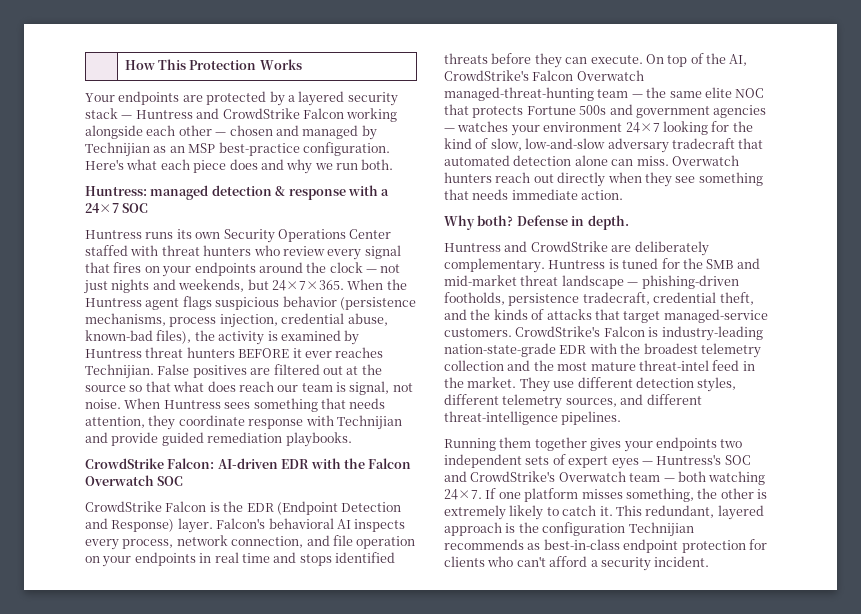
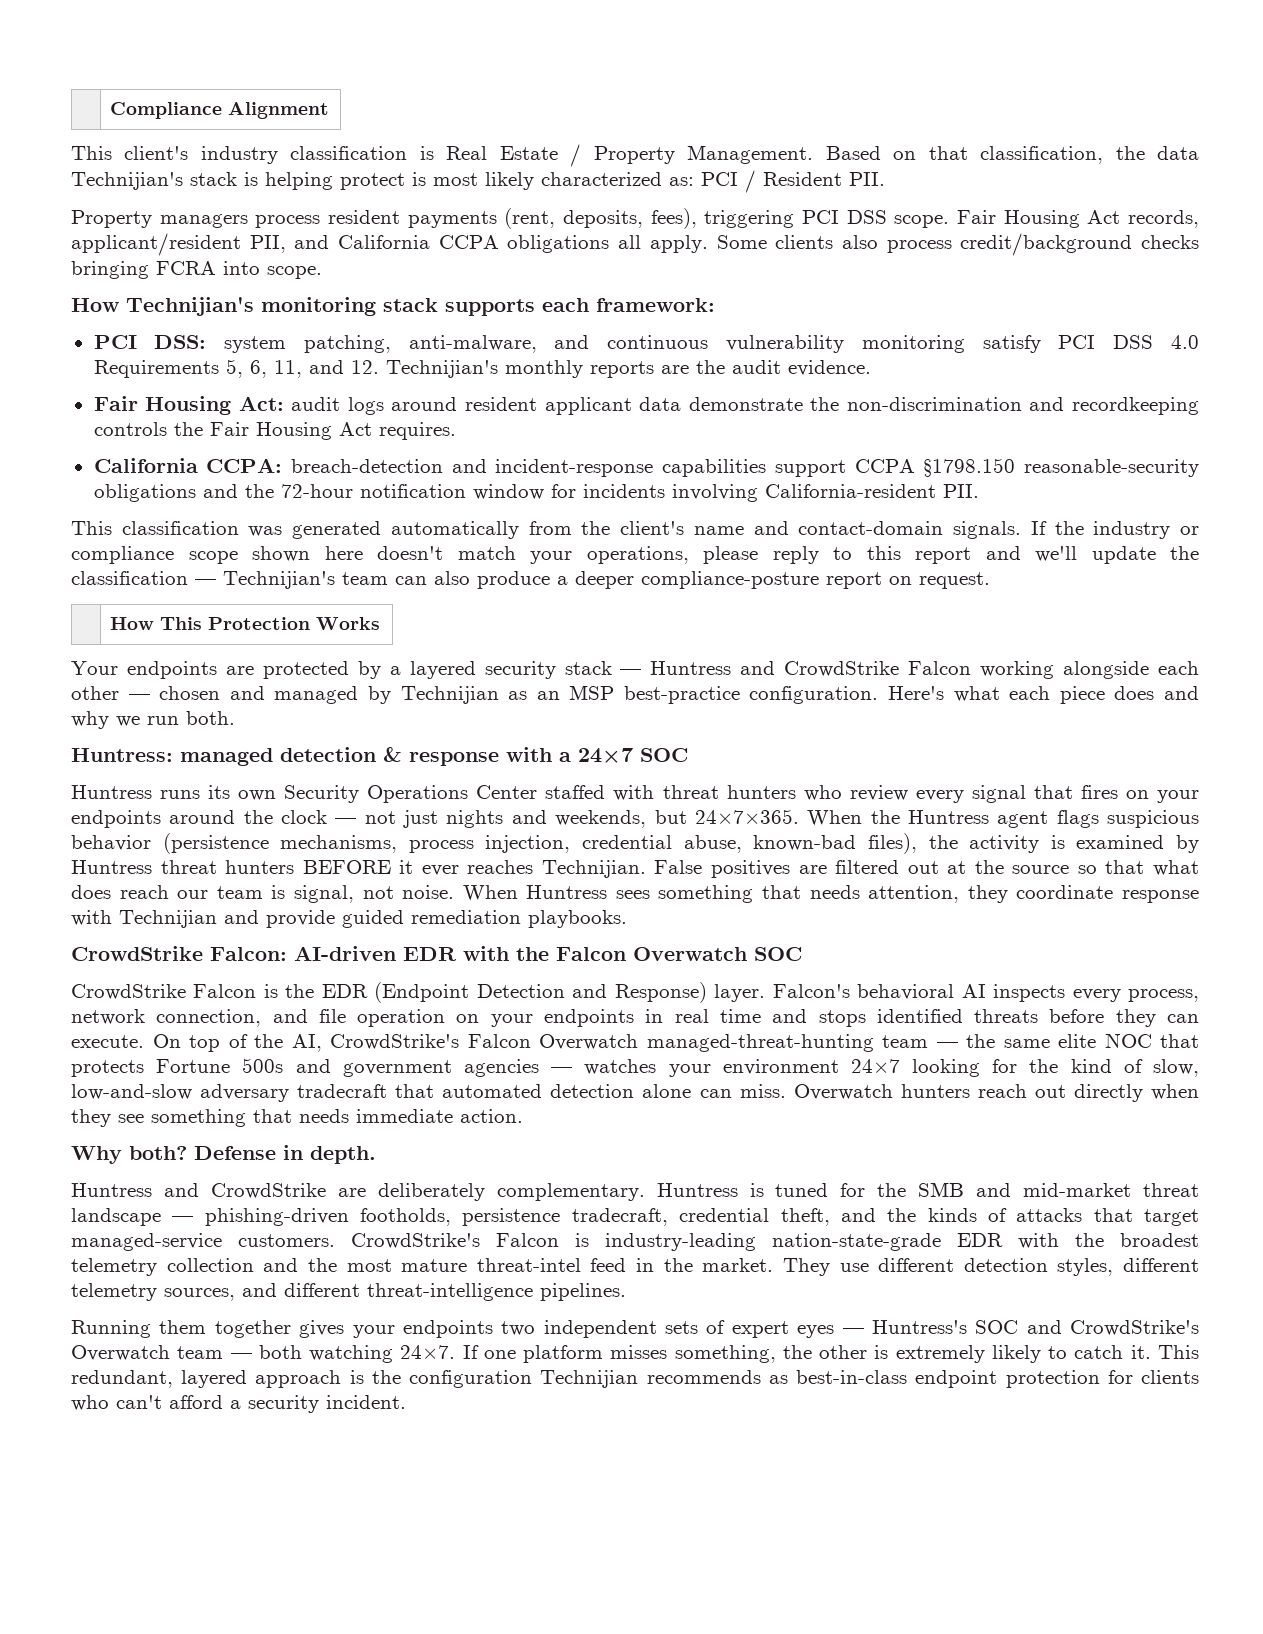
+ | Compliance Alignment
+ This client's industry classification is Real Estate / Property Management. Based on that classification, the data Technijian's stack is helping protect is most likely characterized as: PCI / Resident PII.
+ Property managers process resident payments (rent, deposits, fees), triggering PCI DSS scope. Fair Housing Act records, applicant/resident PII, and California CCPA obligations all apply. Some clients also process credit/background checks bringing FCRA into scope.
+ How Technijian's monitoring stack supports each framework:
+ PCI DSS: system patching, anti-malware, and continuous vulnerability monitoring satisfy PCI DSS 4.0 Requirements 5, 6, 11, and 12. Technijian's monthly reports are the audit evidence.
+ Fair Housing Act: audit logs around resident applicant data demonstrate the non-discrimination and recordkeeping controls the Fair Housing Act requires.
+ California CCPA: breach-detection and incident-response capabilities support CCPA §1798.150 reasonable-security obligations and the 72-hour notification window for incidents involving California-resident PII.
+ This classification was generated automatically from the client's name and contact-domain signals. If the industry or compliance scope shown here doesn't match your operations, please reply to this report and we'll update the classification — Technijian's team can also produce a deeper compliance-posture report on request.

